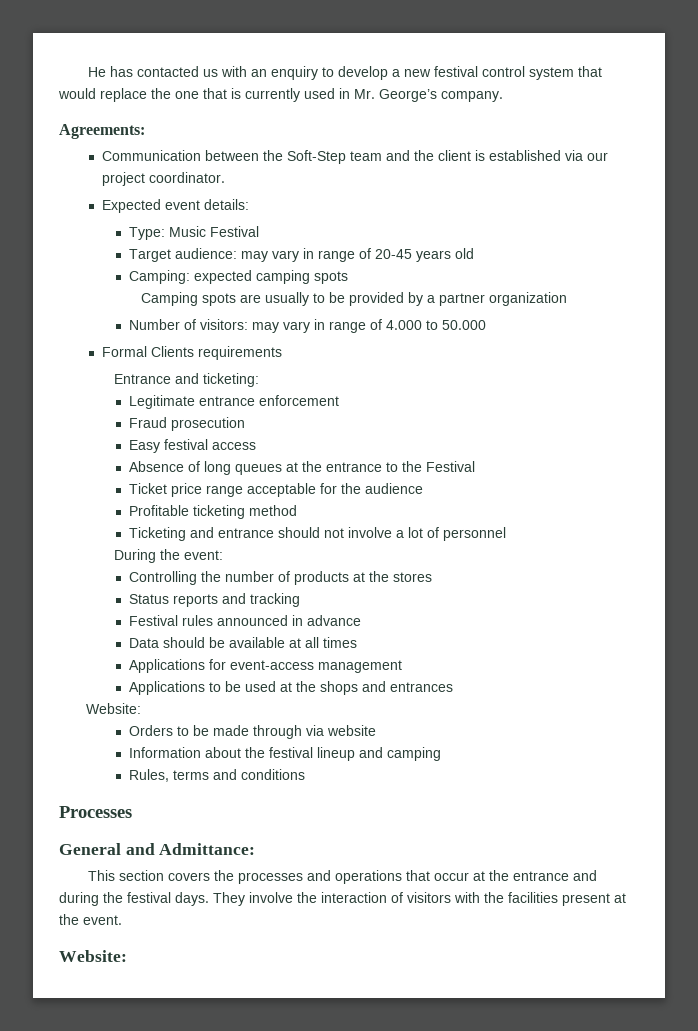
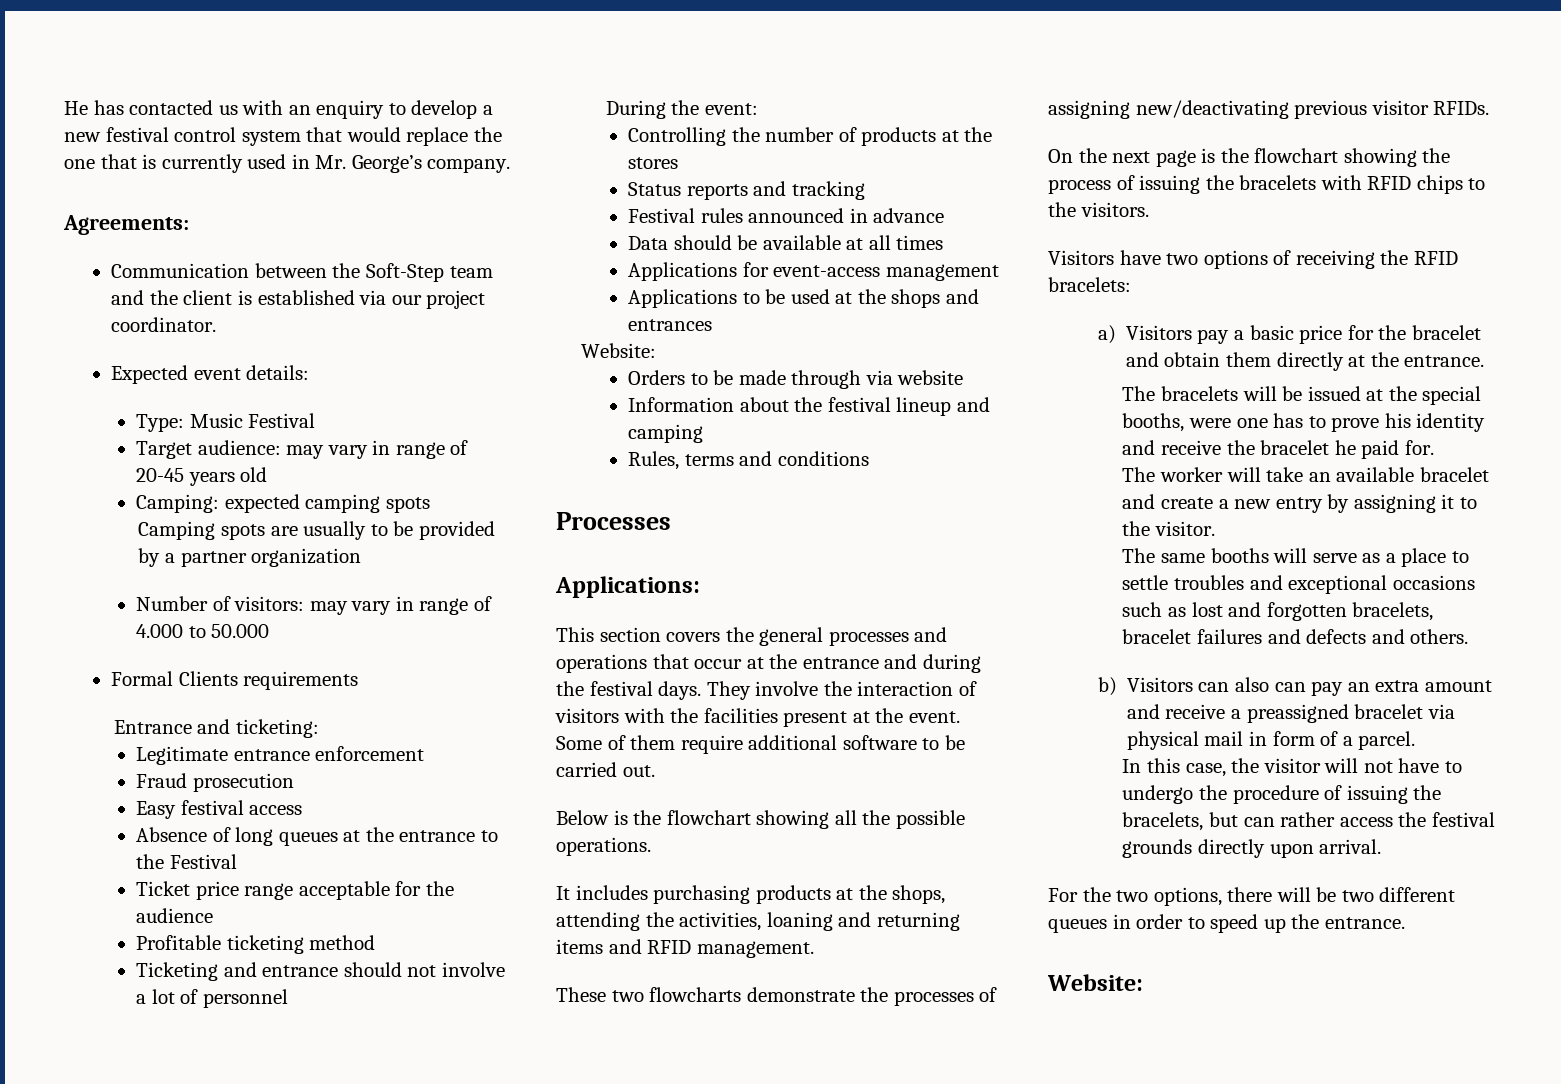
- General and Admittance:
+ Applications:
- This section covers the processes and operations that occur at the entrance and during the festival days.
+ This section covers the general processes and operations that occur at the entrance and during the festival days.
+ Some of them require additional software to be carried out.
+ Below is the flowchart showing all the possible operations.
+ It includes purchasing products at the shops, attending the activities, loaning and returning items and RFID management.
+ These two flowcharts demonstrate the processes of assigning new/deactivating previous visitor RFIDs.
+ On the next page is the flowchart showing the process of issuing the bracelets with RFID chips to the visitors.
+ Visitors have two options of receiving the RFID bracelets:
+ a) Visitors pay a basic price for the bracelet and obtain them directly at the entrance.
+ The bracelets will be issued at the special booths, were one has to prove his identity and receive the bracelet he paid for.
+ The worker will take an available bracelet and create a new entry by assigning it to the visitor.
+ The same booths will serve as a place to settle troubles and exceptional occasions such as lost and forgotten bracelets, bracelet failures and defects and others.
+ b) Visitors can also can pay an extra amount and receive a preassigned bracelet via physical mail in form of a parcel.
+ In this case, the visitor will not have to undergo the procedure of issuing the bracelets, but can rather access the festival grounds directly upon arrival.
+ For the two options, there will be two different queues in order to speed up the entrance.

